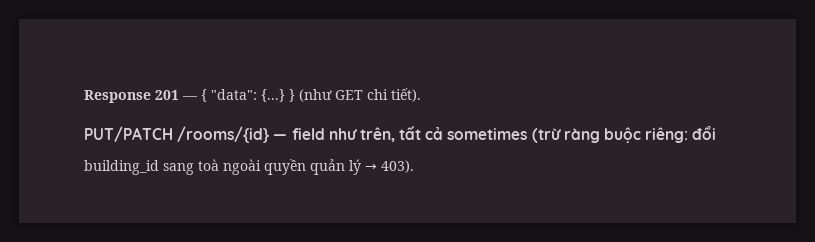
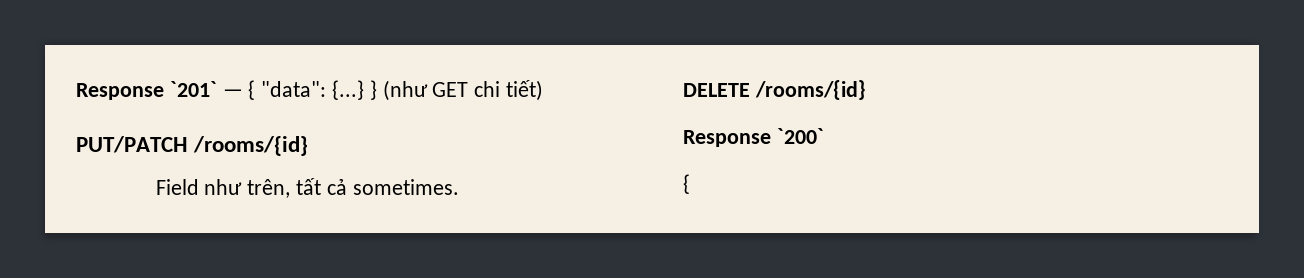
- Response 201 — { "data": {...} } (như GET chi tiết).
+ Response `201` — { "data": {...} } (như GET chi tiết)
- PUT/PATCH /rooms/{id} — field như trên, tất cả sometimes (trừ ràng buộc riêng: đổi
- building_id sang toà ngoài quyền quản lý → 403).
+ PUT/PATCH /rooms/{id}
+ Field như trên, tất cả sometimes.
+ DELETE /rooms/{id}
+ Response `200`
+ {

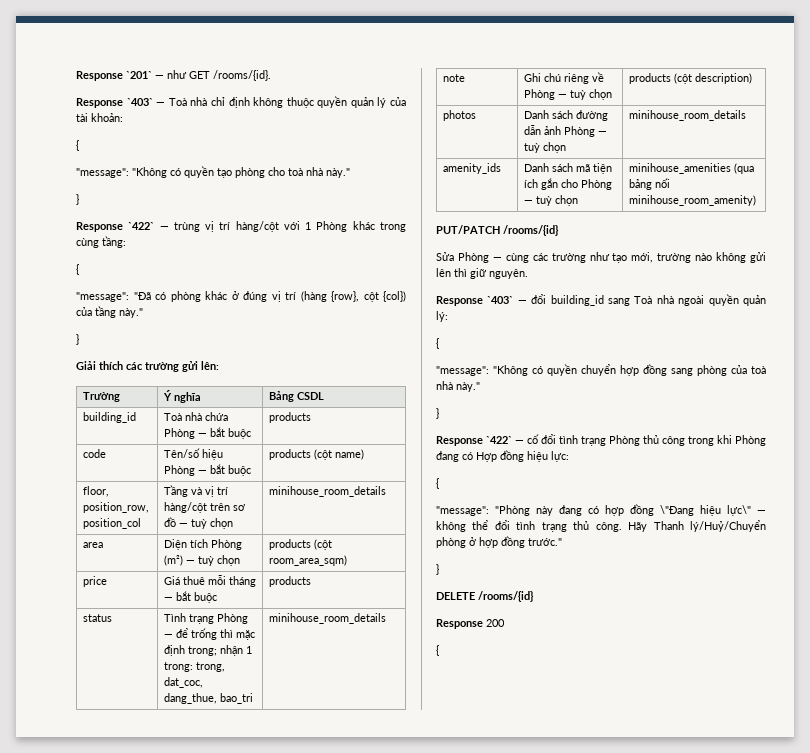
- Response `201` — { "data": {...} } (như GET chi tiết)
+ Response `201` — như GET /rooms/{id}.
+ Response `403` — Toà nhà chỉ định không thuộc quyền quản lý của tài khoản:
+ {
+ "message": "Không có quyền tạo phòng cho toà nhà này."
+ }
+ Response `422` — trùng vị trí hàng/cột với 1 Phòng khác trong cùng tầng:
+ {
+ "message": "Đã có phòng khác ở đúng vị trí (hàng {row}, cột {col}) của tầng này."
+ }
+ Giải thích các trường gửi lên:
+ Trường | Ý nghĩa | Bảng CSDL
+ building_id | Toà nhà chứa Phòng — bắt buộc | products
+ code | Tên/số hiệu Phòng — bắt buộc | products (cột name)
+ floor, position_row, position_col | Tầng và vị trí hàng/cột trên sơ đồ — tuỳ chọn | minihouse_room_details
+ area | Diện tích Phòng (m²) — tuỳ chọn | products (cột room_area_sqm)
+ price | Giá thuê mỗi tháng — bắt buộc | products
+ status | Tình trạng Phòng — để trống thì mặc định trong; nhận 1 trong: trong, dat_coc, dang_thue, bao_tri | minihouse_room_details
+ note | Ghi chú riêng về Phòng — tuỳ chọn | products (cột description)
+ photos | Danh sách đường dẫn ảnh Phòng — tuỳ chọn | minihouse_room_details
+ amenity_ids | Danh sách mã tiện ích gắn cho Phòng — tuỳ chọn | minihouse_amenities (qua bảng nối minihouse_room_amenity)
  PUT/PATCH /rooms/{id}
- Field như trên, tất cả sometimes.
+ Sửa Phòng — cùng các trường như tạo mới, trường nào không gửi lên thì giữ nguyên.
+ Response `403` — đổi building_id sang Toà nhà ngoài quyền quản lý:
+ {
+ "message": "Không có quyền chuyển hợp đồng sang phòng của toà nhà này."
+ }
+ Response `422` — cố đổi tình trạng Phòng thủ công trong khi Phòng đang có Hợp đồng hiệu lực:
+ {
+ "message": "Phòng này đang có hợp đồng \"Đang hiệu lực\" — không thể đổi tình trạng thủ công. Hãy Thanh lý/Huỷ/Chuyển phòng ở hợp đồng trước."
+ }
- Response `200`
+ Response 200

